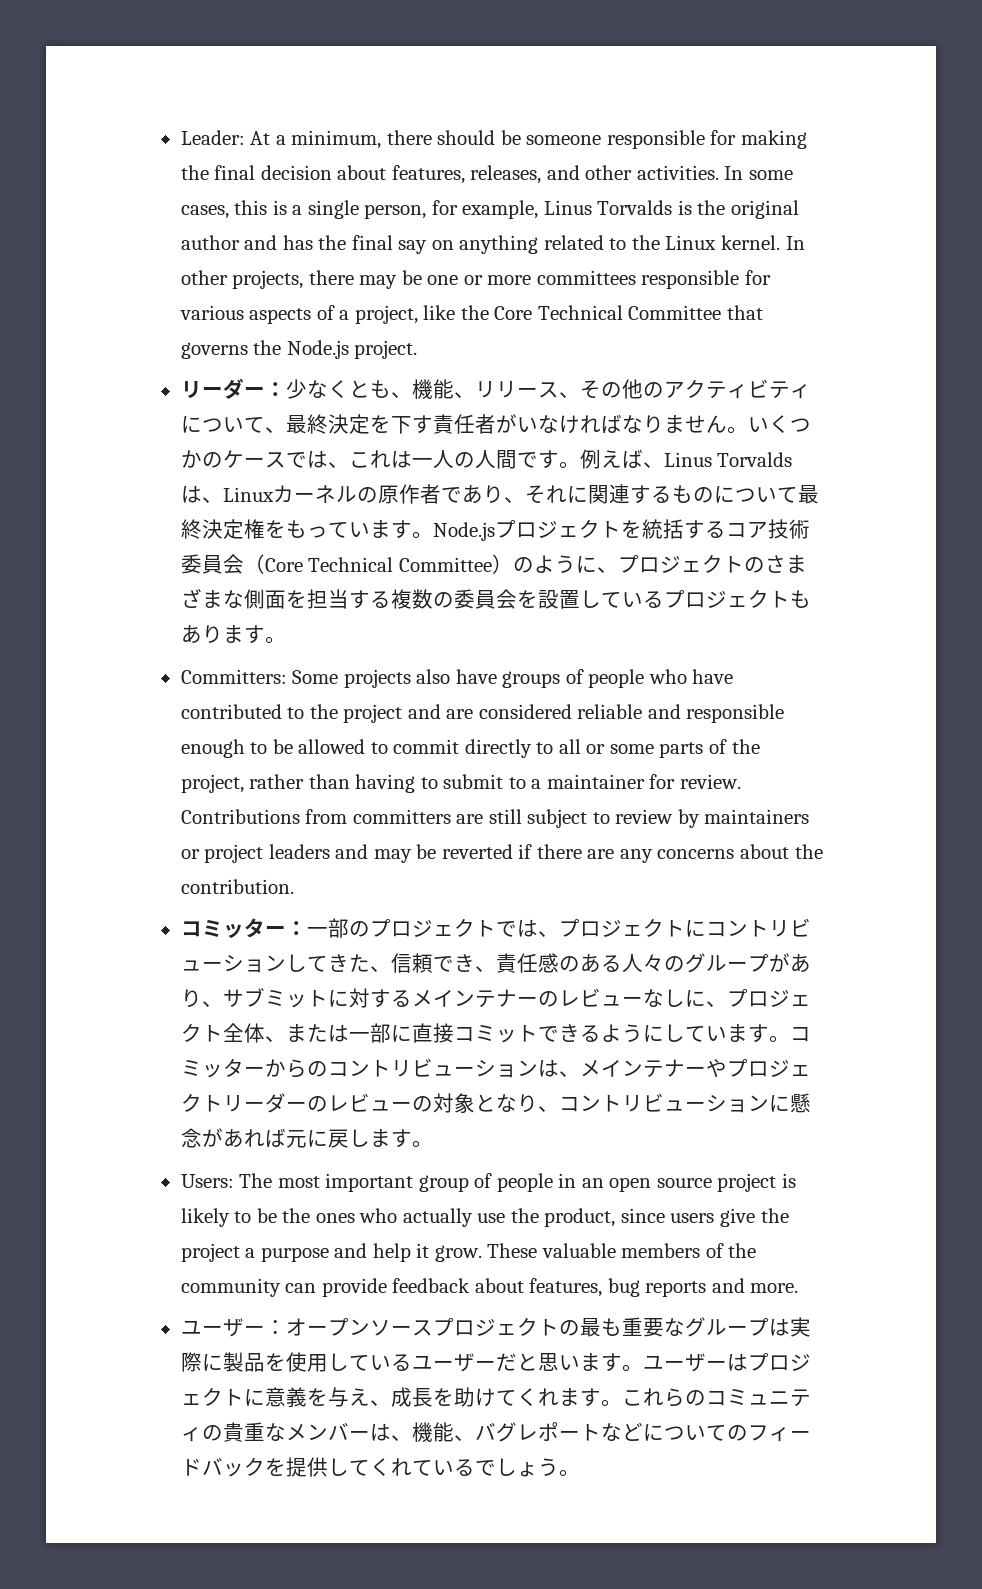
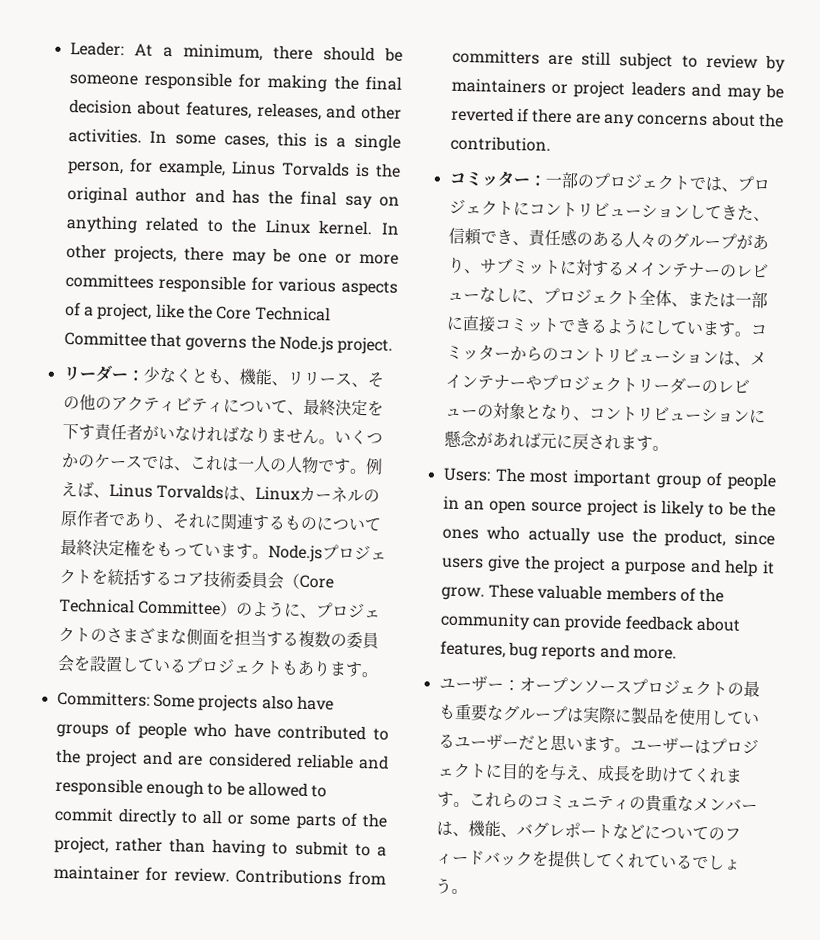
- いくつかのケースでは、これは一人の人間です。
+ いくつかのケースでは、これは一人の人物です。
- コミッターからのコントリビューションは、メインテナーやプロジェクトリーダーのレビューの対象となり、コントリビューションに懸念があれば元に戻します。
+ コミッターからのコントリビューションは、メインテナーやプロジェクトリーダーのレビューの対象となり、コントリビューションに懸念があれば元に戻されます。
- ユーザーはプロジェクトに意義を与え、成長を助けてくれます。
+ ユーザーはプロジェクトに目的を与え、成長を助けてくれます。

